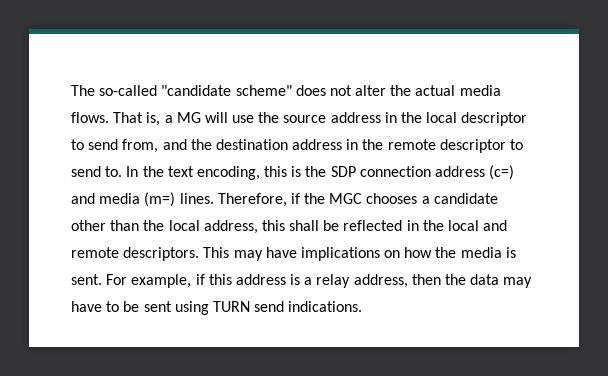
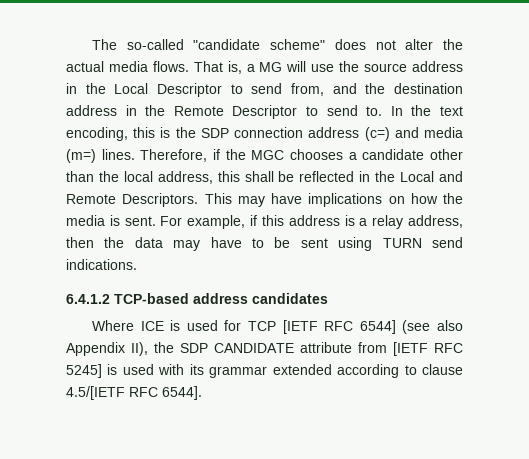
- That is, a MG will use the source address in the local descriptor to send from, and the destination address in the remote descriptor to send to.
+ That is, a MG will use the source address in the Local Descriptor to send from, and the destination address in the Remote Descriptor to send to.
- Therefore, if the MGC chooses a candidate other than the local address, this shall be reflected in the local and remote descriptors.
+ Therefore, if the MGC chooses a candidate other than the local address, this shall be reflected in the Local and Remote Descriptors.
+ 6.4.1.2 TCP-based address candidates
+ Where ICE is used for TCP [IETF RFC 6544] (see also Appendix II), the SDP CANDIDATE attribute from [IETF RFC 5245] is used with its grammar extended according to clause 4.5/[IETF RFC 6544].

